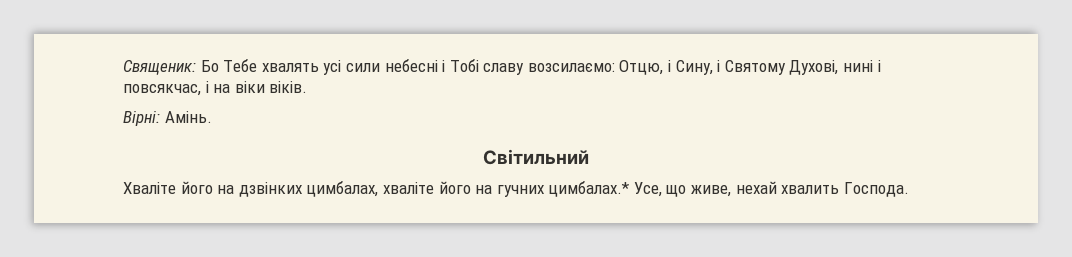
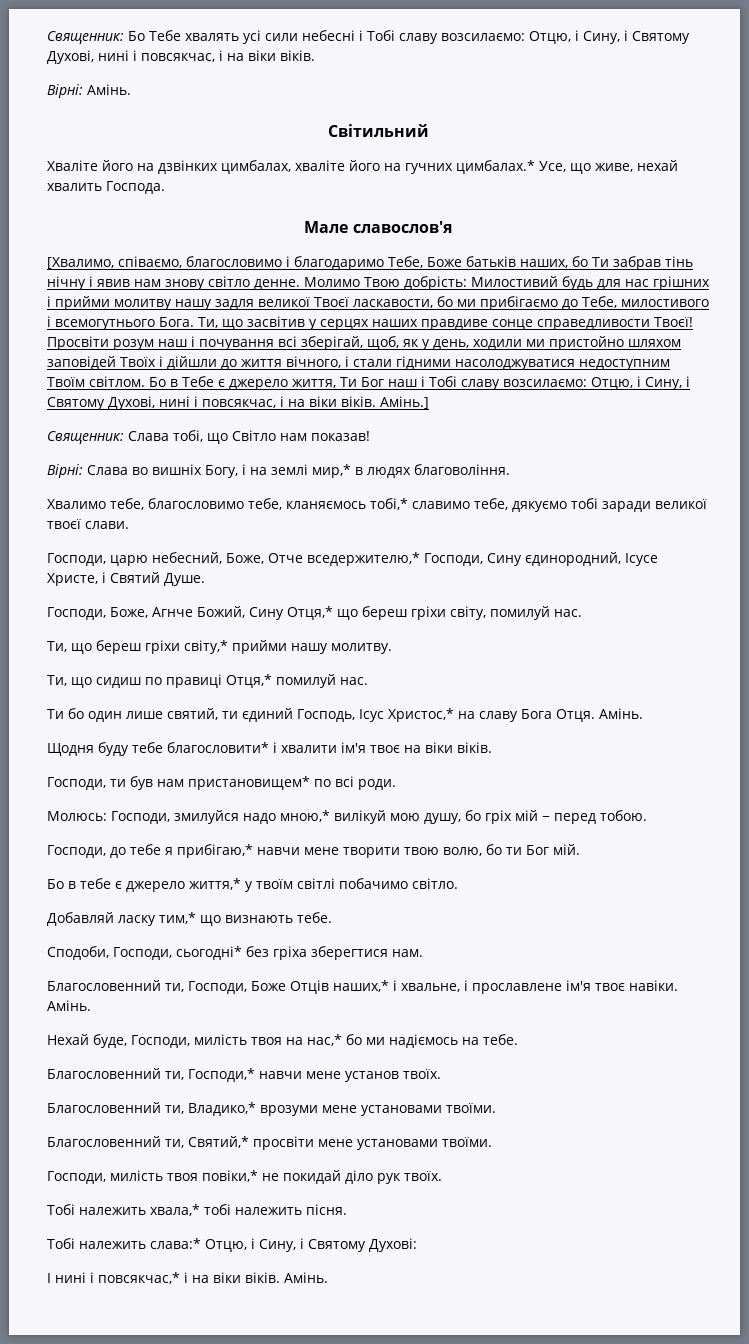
- Священик: Бо Тебе хвалять усі сили небесні і Тобі славу возсилаємо: Отцю, і Сину, і Святому Духові, нині і повсякчас, і на віки віків.
+ Священник: Бо Тебе хвалять усі сили небесні і Тобі славу возсилаємо: Отцю, і Сину, і Святому Духові, нині і повсякчас, і на віки віків.
+ Мале славослов'я
+ [Хвалимо, співаємо, благословимо і благодаримо Тебе, Боже батьків наших, бо Ти забрав тінь нічну і явив нам знову світло денне. Молимо Твою добрість: Милостивий будь для нас грішних і прийми молитву нашу задля великої Твоєї ласкавости, бо ми прибігаємо до Тебе, милостивого і всемогутнього Бога. Ти, що засвітив у серцях наших правдиве сонце справедливости Твоєї! Просвіти розум наш і почування всі зберігай, щоб, як у день, ходили ми пристойно шляхом заповідей Твоїх і дійшли до життя вічного, і стали гідними насолоджуватися недоступним Твоїм світлом. Бо в Тебе є джерело життя, Ти Бог наш і Тобі славу возсилаємо: Отцю, і Сину, і Святому Духові, нині і повсякчас, і на віки віків. Амінь.]
+ Священник: Слава тобі, що Світло нам показав!
+ Вірні: Слава во вишніх Богу, і на землі мир,* в людях благовоління.
+ Хвалимо тебе, благословимо тебе, кланяємось тобі,* славимо тебе, дякуємо тобі заради великої твоєї слави.
+ Господи, царю небесний, Боже, Отче вседержителю,* Господи, Сину єдинородний, Ісусе Христе, і Святий Душе.
+ Господи, Боже, Агнче Божий, Сину Отця,* що береш гріхи світу, помилуй нас.
+ Ти, що береш гріхи світу,* прийми нашу молитву.
+ Ти, що сидиш по правиці Отця,* помилуй нас.
+ Ти бо один лише святий, ти єдиний Господь, Ісус Христос,* на славу Бога Отця. Амінь.
+ Щодня буду тебе благословити* і хвалити ім'я твоє на віки віків.
+ Господи, ти був нам пристановищем* по всі роди.
+ Молюсь: Господи, змилуйся надо мною,* вилікуй мою душу, бо гріх мій − перед тобою.
+ Господи, до тебе я прибігаю,* навчи мене творити твою волю, бо ти Бог мій.
+ Бо в тебе є джерело життя,* у твоїм світлі побачимо світло.
+ Добавляй ласку тим,* що визнають тебе.
+ Сподоби, Господи, сьогодні* без гріха зберегтися нам.
+ Благословенний ти, Господи, Боже Отців наших,* і хвальне, і прославлене ім'я твоє навіки. Амінь.
+ Нехай буде, Господи, милість твоя на нас,* бо ми надіємось на тебе.
+ Благословенний ти, Господи,* навчи мене установ твоїх.
+ Благословенний ти, Владико,* врозуми мене установами твоїми.
+ Благословенний ти, Святий,* просвіти мене установами твоїми.
+ Господи, милість твоя повіки,* не покидай діло рук твоїх.
+ Тобі належить хвала,* тобі належить пісня.
+ Тобі належить слава:* Отцю, і Сину, і Святому Духові:
+ І нині і повсякчас,* і на віки віків. Амінь.

